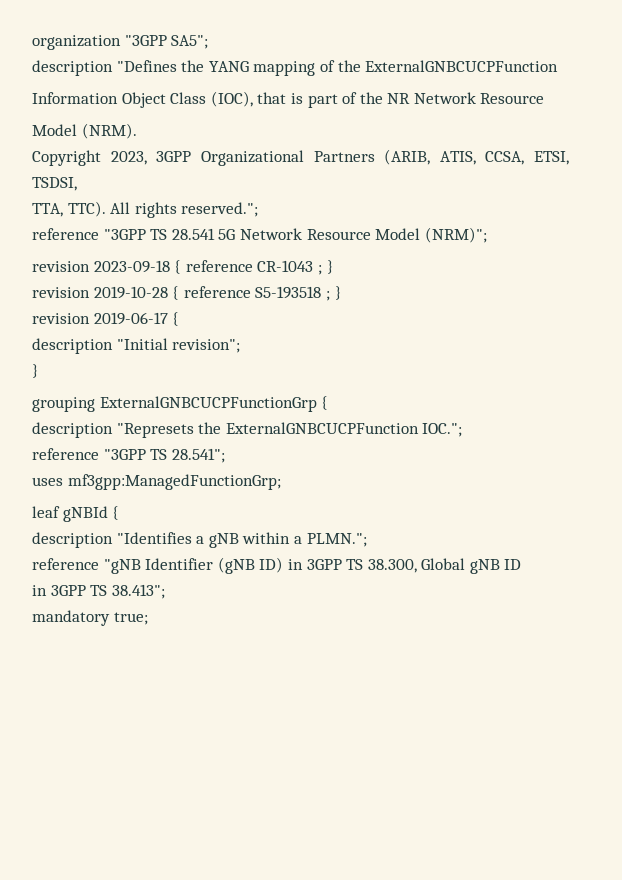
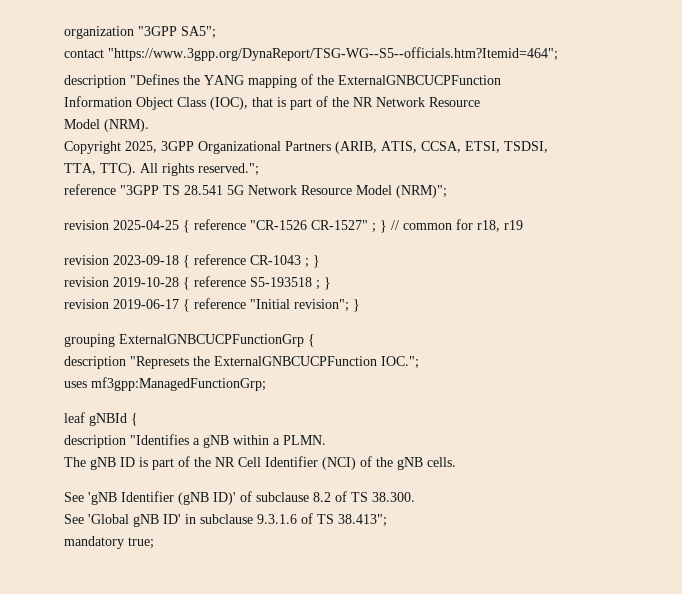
+ contact "https://www.3gpp.org/DynaReport/TSG-WG--S5--officials.htm?Itemid=464";
- Copyright 2023, 3GPP Organizational Partners (ARIB, ATIS, CCSA, ETSI, TSDSI,
+ Copyright 2025, 3GPP Organizational Partners (ARIB, ATIS, CCSA, ETSI, TSDSI,
+ revision 2025-04-25 { reference "CR-1526 CR-1527" ; } // common for r18, r19
- revision 2019-06-17 {
- description "Initial revision";
- }
+ revision 2019-06-17 { reference "Initial revision"; }
- reference "3GPP TS 28.541";
- description "Identifies a gNB within a PLMN.";
- reference "gNB Identifier (gNB ID) in 3GPP TS 38.300, Global gNB ID
- in 3GPP TS 38.413";
+ description "Identifies a gNB within a PLMN.
+ The gNB ID is part of the NR Cell Identifier (NCI) of the gNB cells.
+ See 'gNB Identifier (gNB ID)' of subclause 8.2 of TS 38.300.
+ See 'Global gNB ID' in subclause 9.3.1.6 of TS 38.413";

